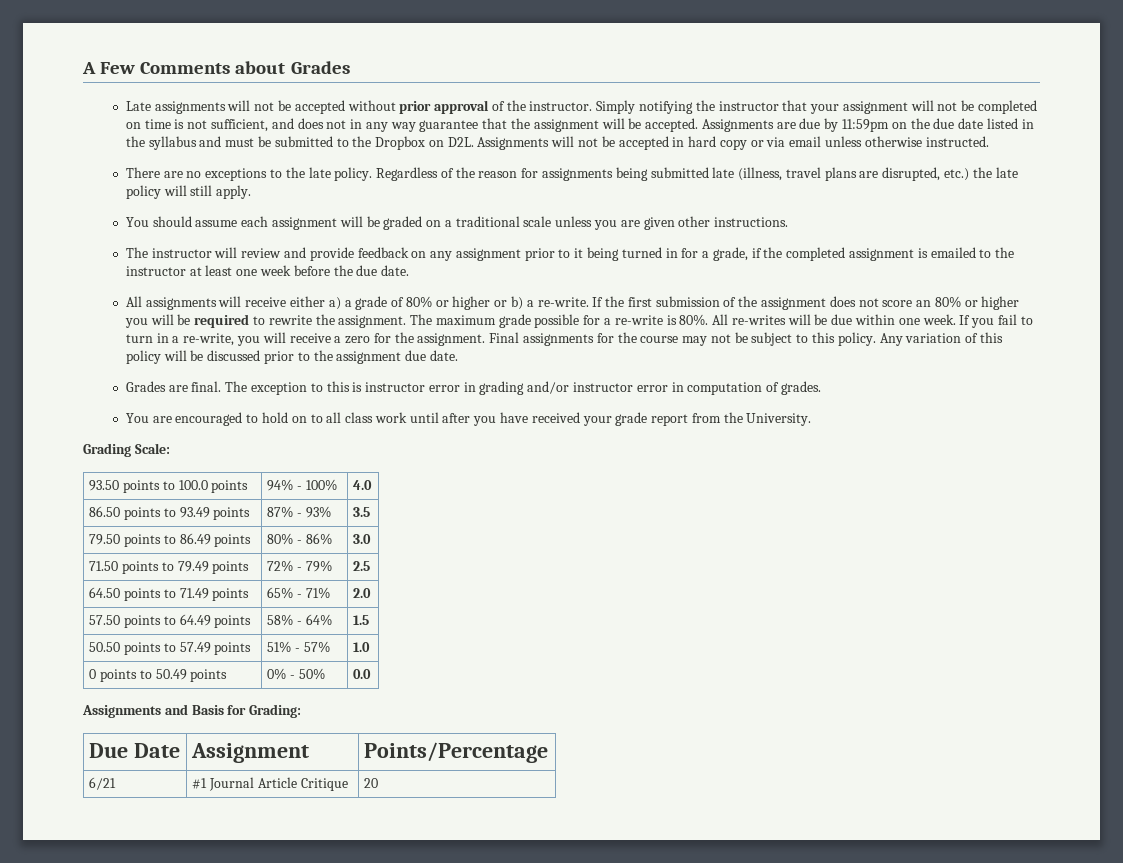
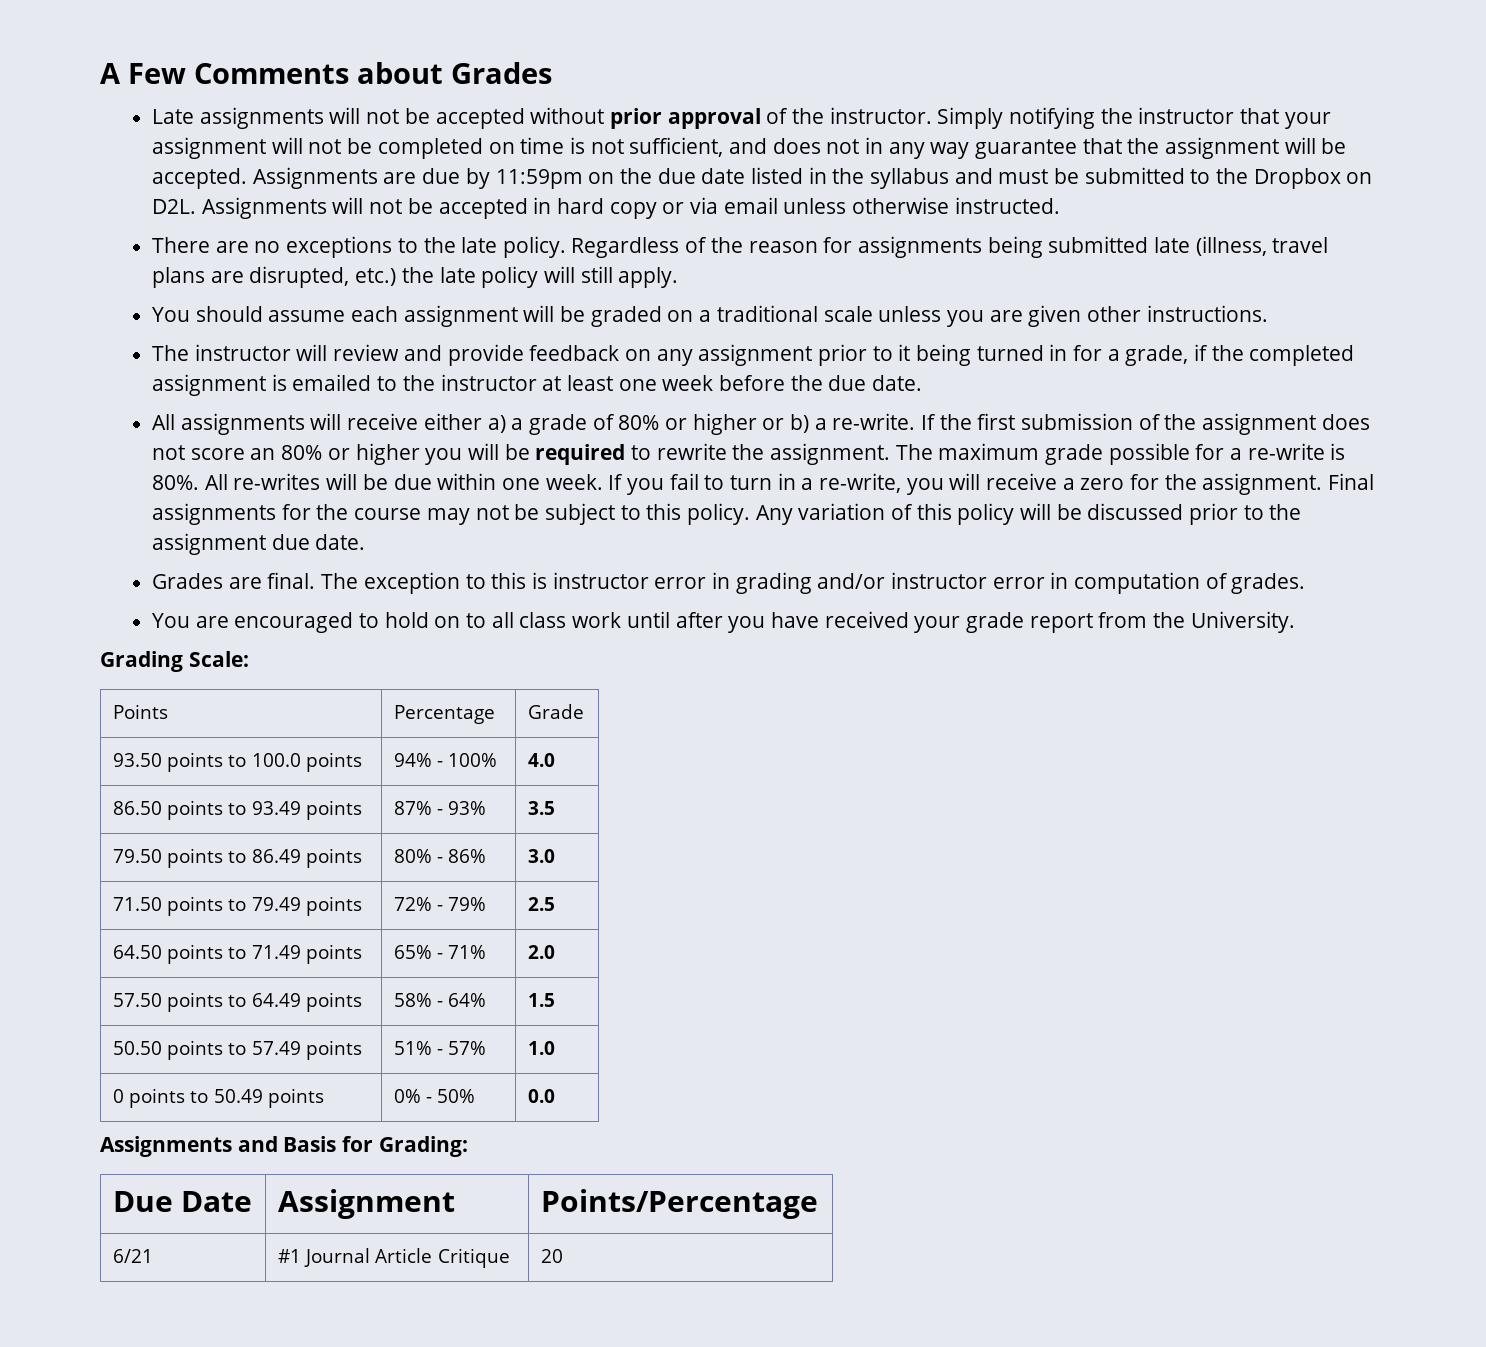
+ Points | Percentage | Grade

